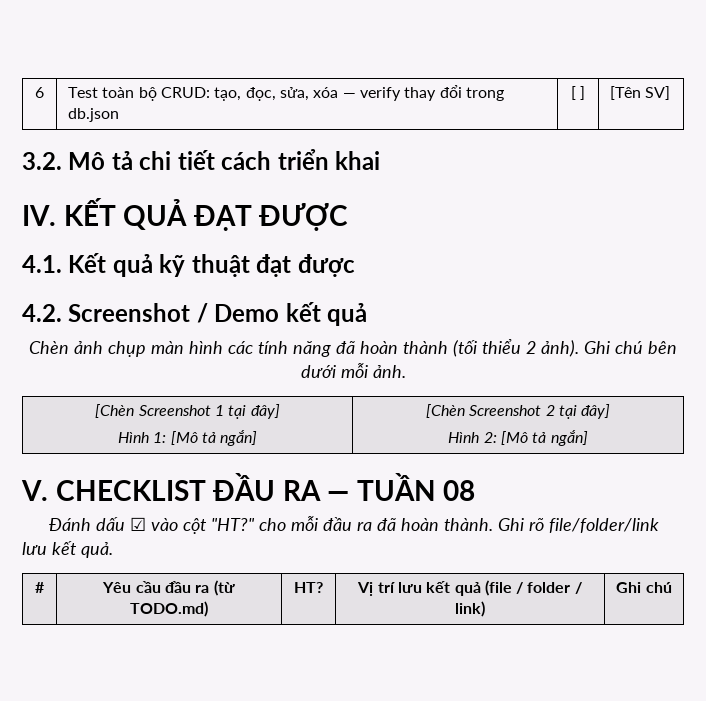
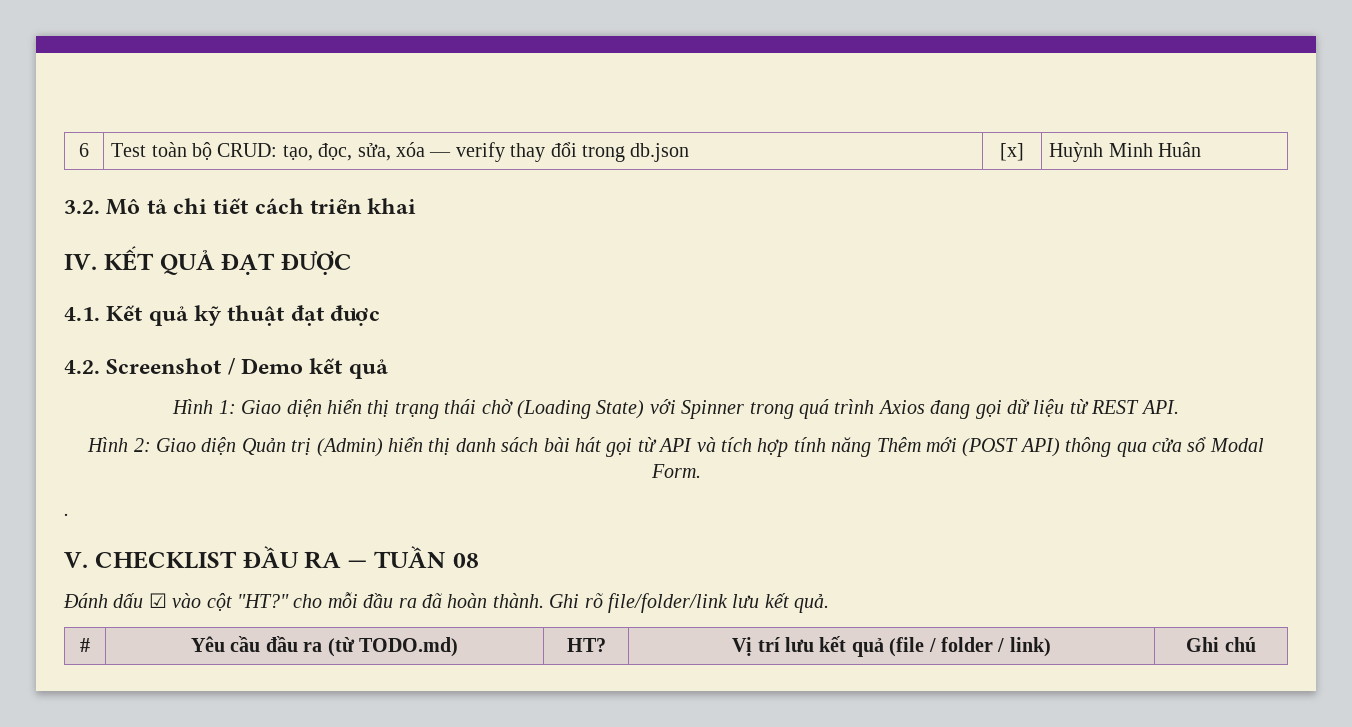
- 6 | Test toàn bộ CRUD: tạo, đọc, sửa, xóa — verify thay đổi trong db.json | [ ] | [Tên SV]
+ 6 | Test toàn bộ CRUD: tạo, đọc, sửa, xóa — verify thay đổi trong db.json | [x] | Huỳnh Minh Huân
- Chèn ảnh chụp màn hình các tính năng đã hoàn thành (tối thiểu 2 ảnh). Ghi chú bên dưới mỗi ảnh.
- [Chèn Screenshot 1 tại đây]
- Hình 1: [Mô tả ngắn] | [Chèn Screenshot 2 tại đây]
- Hình 2: [Mô tả ngắn]
+ Hình 1: Giao diện hiển thị trạng thái chờ (Loading State) với Spinner trong quá trình Axios đang gọi dữ liệu từ REST API.
+ Hình 2: Giao diện Quản trị (Admin) hiển thị danh sách bài hát gọi từ API và tích hợp tính năng Thêm mới (POST API) thông qua cửa sổ Modal Form.
+ .

